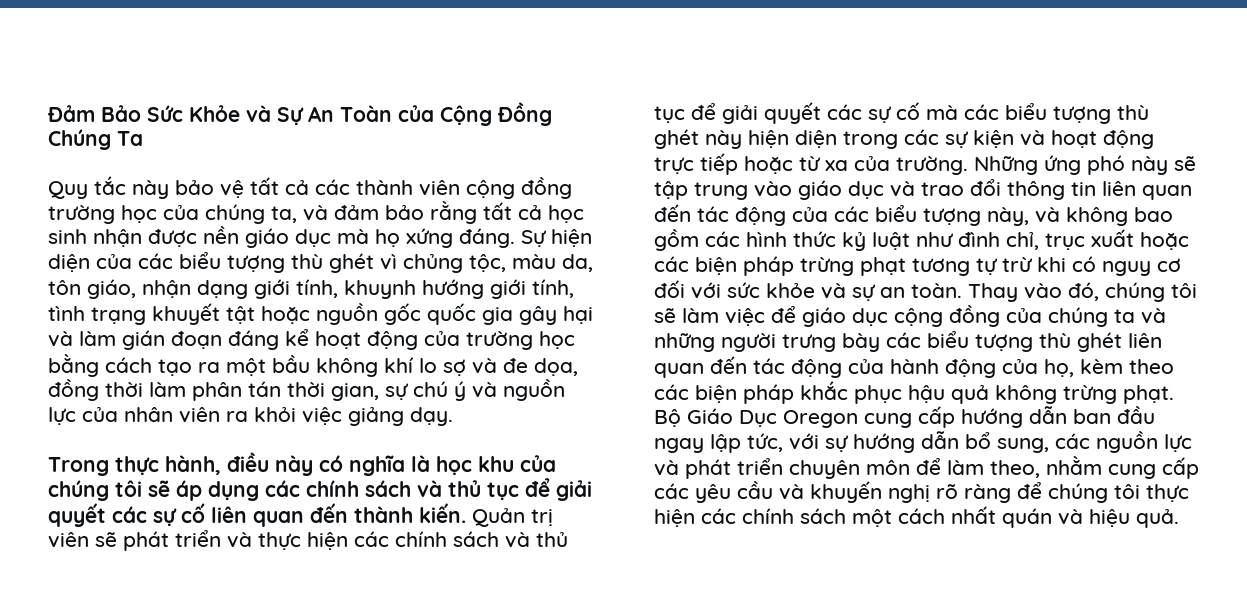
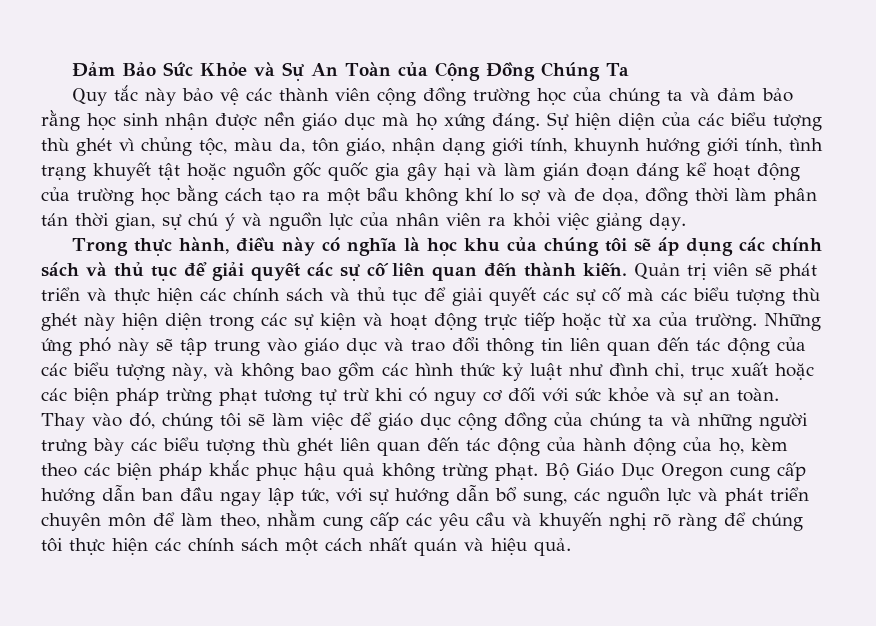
- Quy tắc này bảo vệ tất cả các thành viên cộng đồng trường học của chúng ta, và đảm bảo rằng tất cả học sinh nhận được nền giáo dục mà họ xứng đáng.
+ Quy tắc này bảo vệ các thành viên cộng đồng trường học của chúng ta và đảm bảo rằng học sinh nhận được nền giáo dục mà họ xứng đáng.

